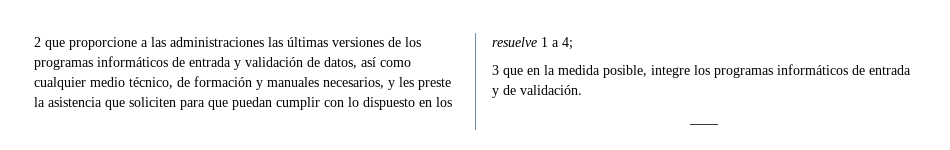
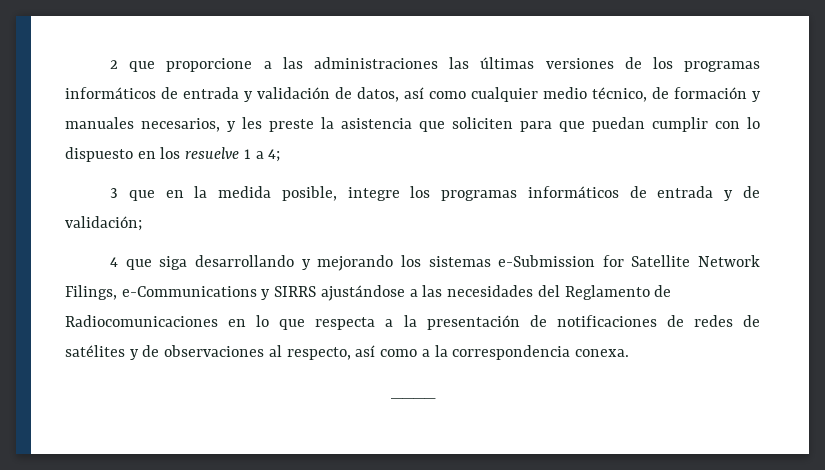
- 3 que en la medida posible, integre los programas informáticos de entrada y de validación.
+ 3 que en la medida posible, integre los programas informáticos de entrada y de validación;
+ 4 que siga desarrollando y mejorando los sistemas e-Submission for Satellite Network Filings, e-Communications y SIRRS ajustándose a las necesidades del Reglamento de Radiocomunicaciones en lo que respecta a la presentación de notificaciones de redes de satélites y de observaciones al respecto, así como a la correspondencia conexa.

